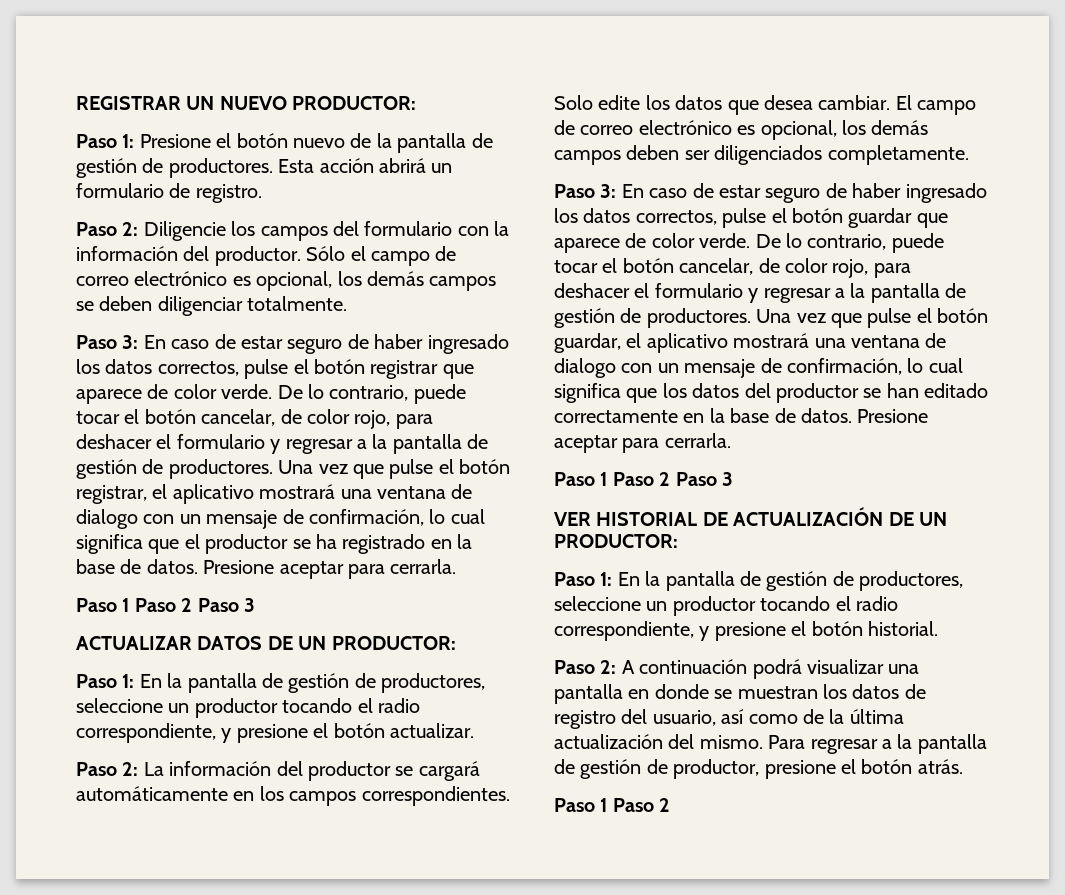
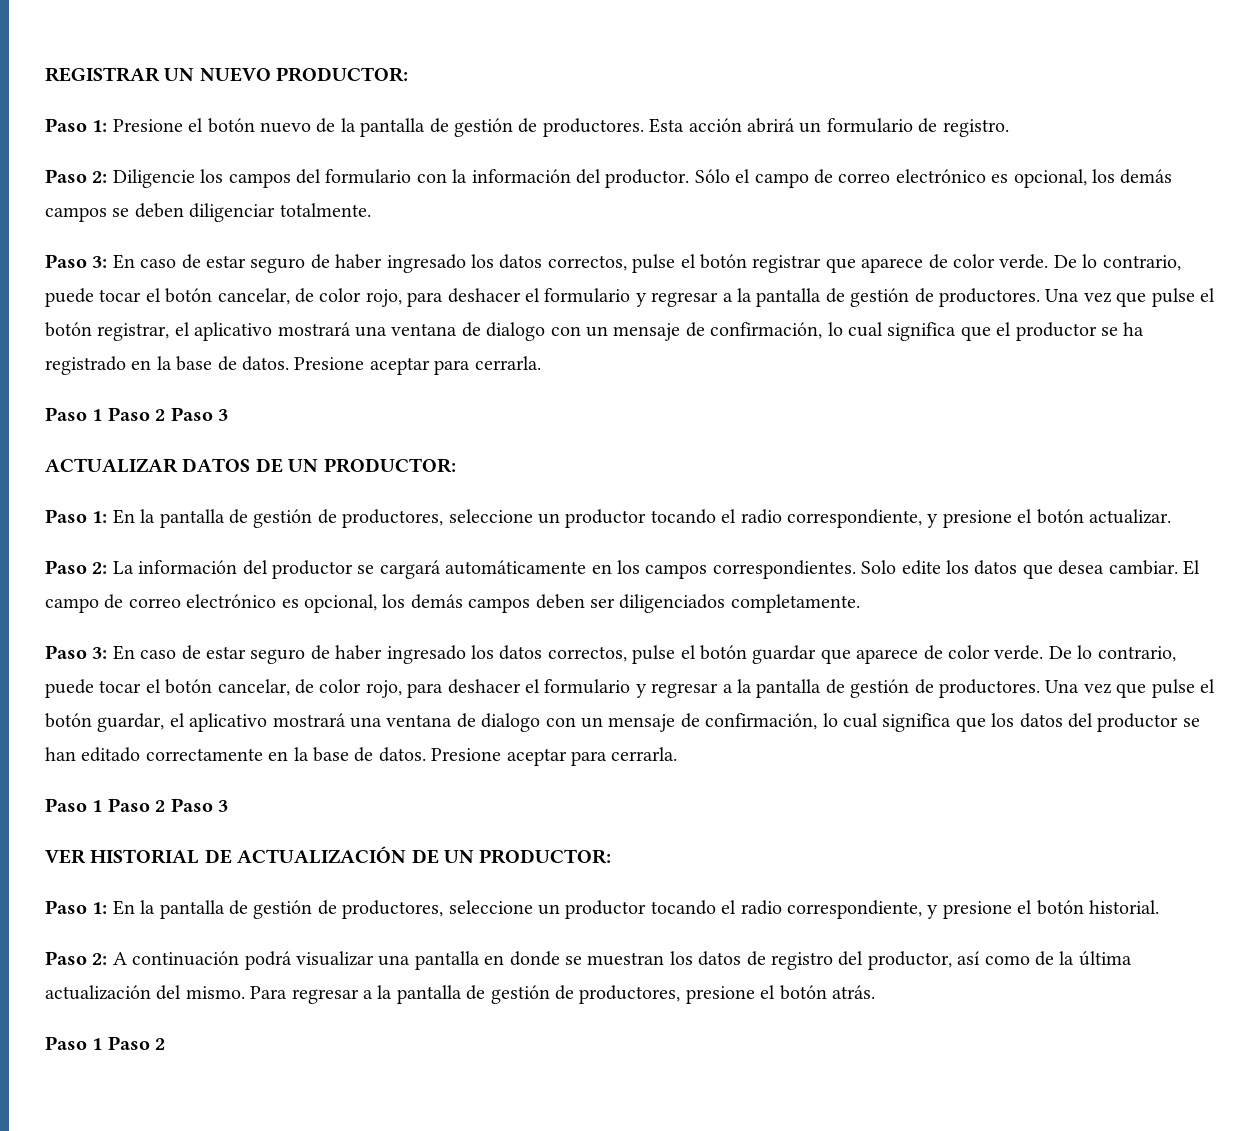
- Paso 2: A continuación podrá visualizar una pantalla en donde se muestran los datos de registro del usuario, así como de la última actualización del mismo.
+ Paso 2: A continuación podrá visualizar una pantalla en donde se muestran los datos de registro del productor, así como de la última actualización del mismo.
- Para regresar a la pantalla de gestión de productor, presione el botón atrás.
+ Para regresar a la pantalla de gestión de productores, presione el botón atrás.

